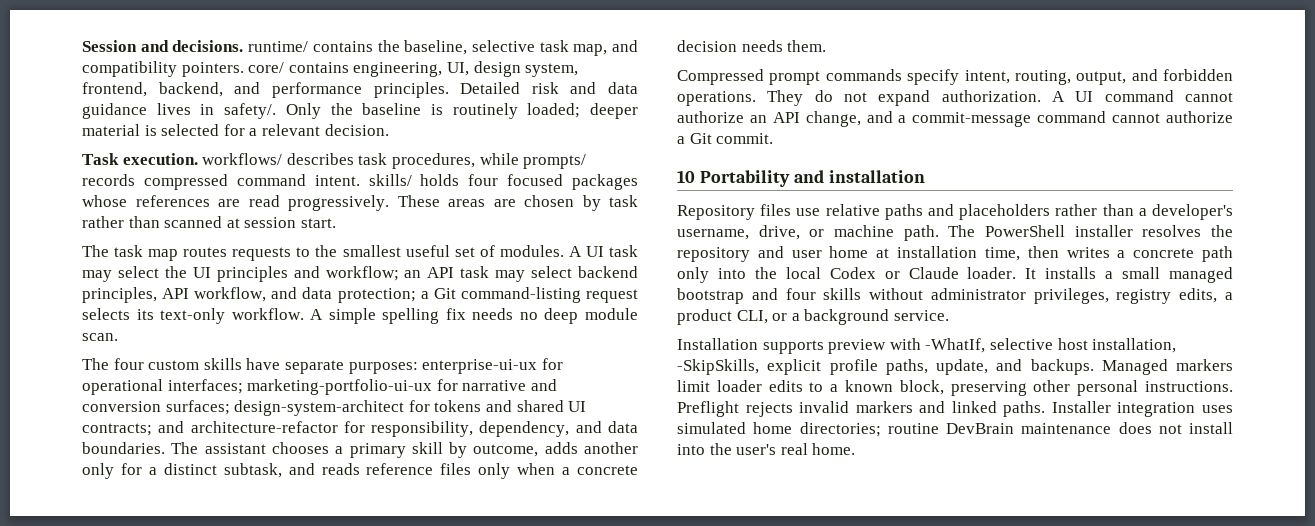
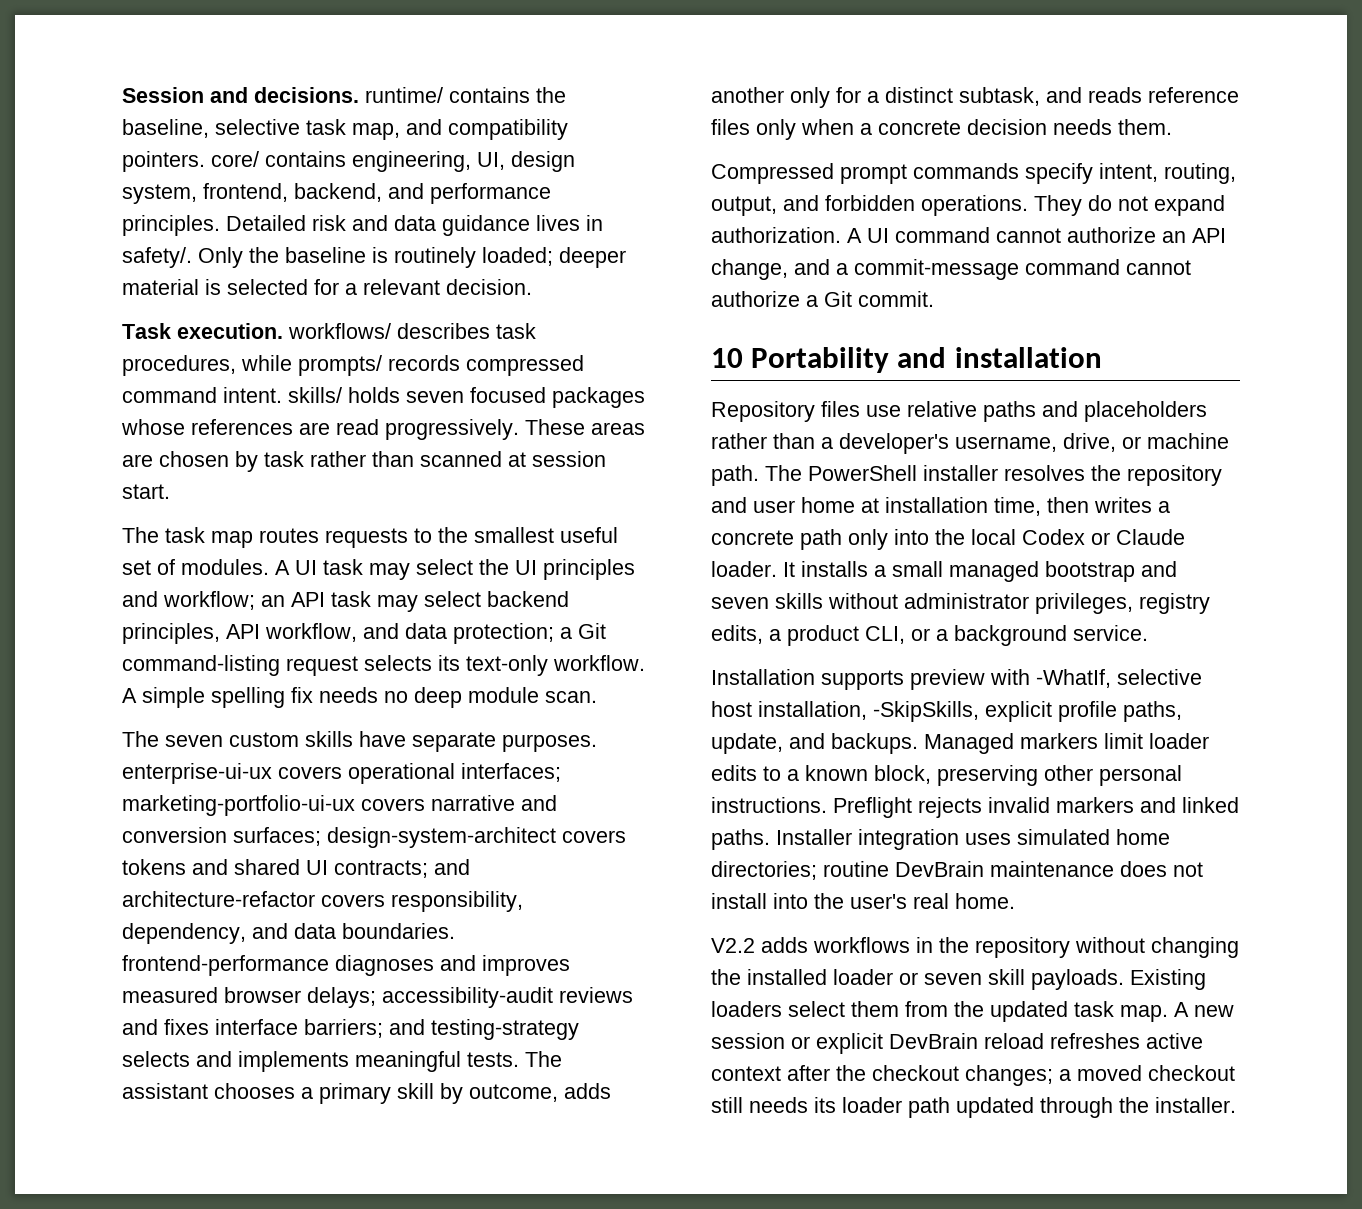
- Task execution. workflows/ describes task procedures, while prompts/ records compressed command intent. skills/ holds four focused packages whose references are read progressively.
+ Task execution. workflows/ describes task procedures, while prompts/ records compressed command intent. skills/ holds seven focused packages whose references are read progressively.
- The four custom skills have separate purposes: enterprise-ui-ux for operational interfaces; marketing-portfolio-ui-ux for narrative and conversion surfaces; design-system-architect for tokens and shared UI contracts; and architecture-refactor for responsibility, dependency, and data boundaries.
+ The seven custom skills have separate purposes. enterprise-ui-ux covers operational interfaces; marketing-portfolio-ui-ux covers narrative and conversion surfaces; design-system-architect covers tokens and shared UI contracts; and architecture-refactor covers responsibility, dependency, and data boundaries. frontend-performance diagnoses and improves measured browser delays; accessibility-audit reviews and fixes interface barriers; and testing-strategy selects and implements meaningful tests.
- It installs a small managed bootstrap and four skills without administrator privileges, registry edits, a product CLI, or a background service.
+ It installs a small managed bootstrap and seven skills without administrator privileges, registry edits, a product CLI, or a background service.
+ V2.2 adds workflows in the repository without changing the installed loader or seven skill payloads. Existing loaders select them from the updated task map. A new session or explicit DevBrain reload refreshes active context after the checkout changes; a moved checkout still needs its loader path updated through the installer.

